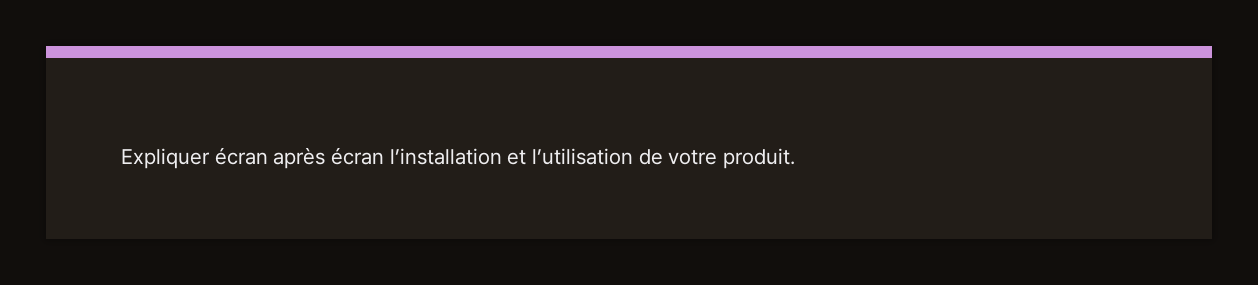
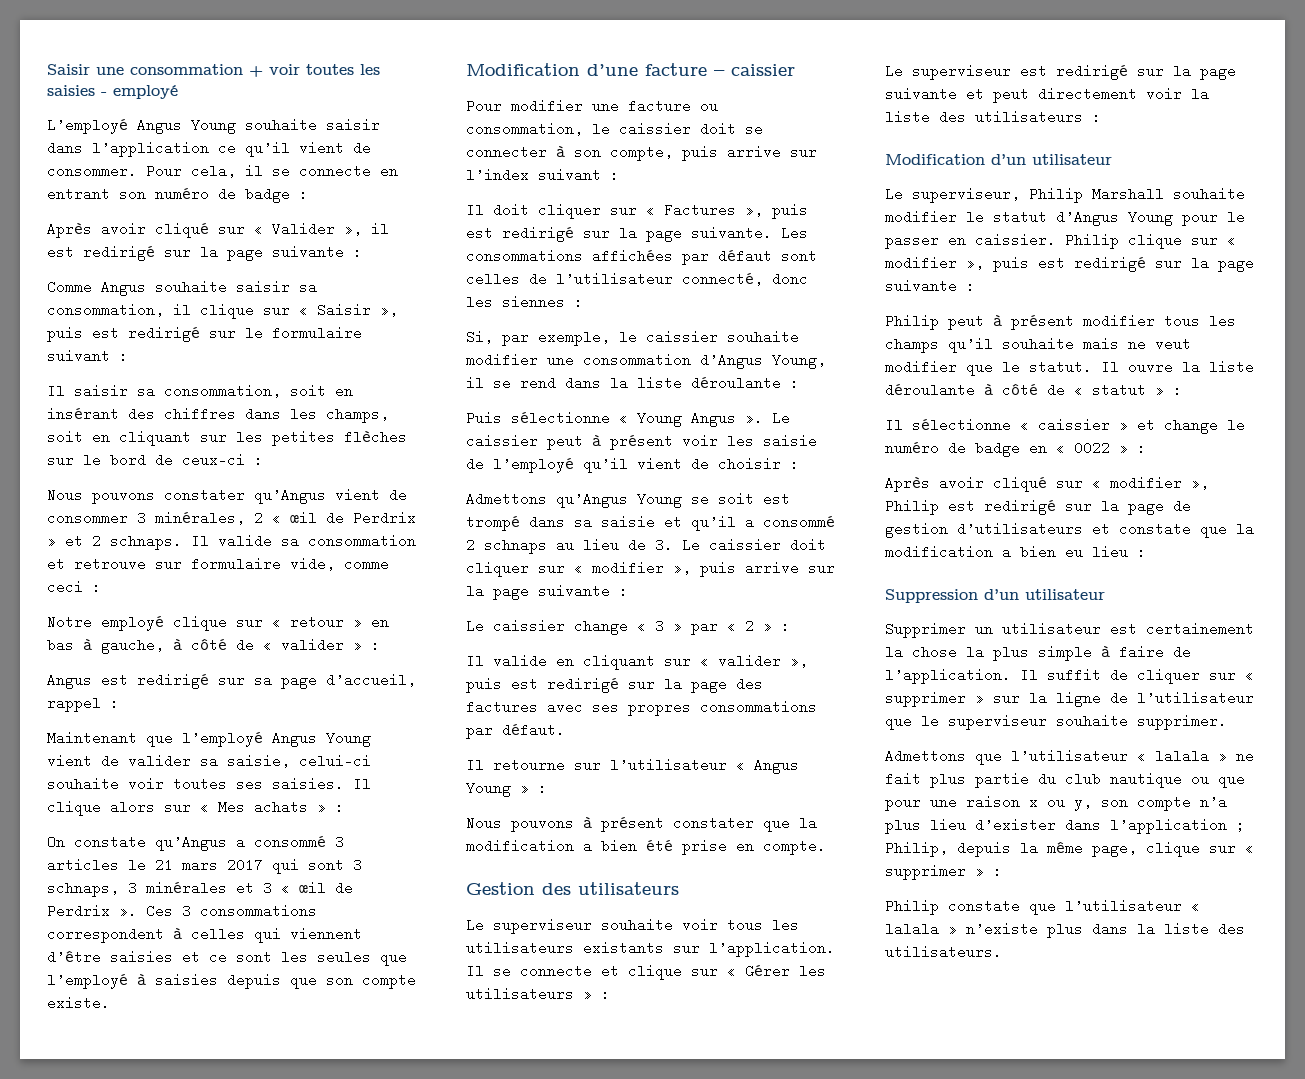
- Expliquer écran après écran l’installation et l’utilisation de votre produit.
+ Saisir une consommation + voir toutes les saisies - employé
+ L’employé Angus Young souhaite saisir dans l’application ce qu’il vient de consommer. Pour cela, il se connecte en entrant son numéro de badge :
+ Après avoir cliqué sur « Valider », il est redirigé sur la page suivante :
+ Comme Angus souhaite saisir sa consommation, il clique sur « Saisir », puis est redirigé sur le formulaire suivant :
+ Il saisir sa consommation, soit en insérant des chiffres dans les champs, soit en cliquant sur les petites flèches sur le bord de ceux-ci :
+ Nous pouvons constater qu’Angus vient de consommer 3 minérales, 2 « œil de Perdrix » et 2 schnaps. Il valide sa consommation et retrouve sur formulaire vide, comme ceci :
+ Notre employé clique sur « retour » en bas à gauche, à côté de « valider » :
+ Angus est redirigé sur sa page d’accueil, rappel :
+ Maintenant que l’employé Angus Young vient de valider sa saisie, celui-ci souhaite voir toutes ses saisies. Il clique alors sur « Mes achats » :
+ On constate qu’Angus a consommé 3 articles le 21 mars 2017 qui sont 3 schnaps, 3 minérales et 3 « œil de Perdrix ». Ces 3 consommations correspondent à celles qui viennent d’être saisies et ce sont les seules que l’employé à saisies depuis que son compte existe.
+ Modification d’une facture – caissier
+ Pour modifier une facture ou consommation, le caissier doit se connecter à son compte, puis arrive sur l’index suivant :
+ Il doit cliquer sur « Factures », puis est redirigé sur la page suivante. Les consommations affichées par défaut sont celles de l’utilisateur connecté, donc les siennes :
+ Si, par exemple, le caissier souhaite modifier une consommation d’Angus Young, il se rend dans la liste déroulante :
+ Puis sélectionne « Young Angus ». Le caissier peut à présent voir les saisie de l’employé qu’il vient de choisir :
+ Admettons qu’Angus Young se soit est trompé dans sa saisie et qu’il a consommé 2 schnaps au lieu de 3. Le caissier doit cliquer sur « modifier », puis arrive sur la page suivante :
+ Le caissier change « 3 » par « 2 » :
+ Il valide en cliquant sur « valider », puis est redirigé sur la page des factures avec ses propres consommations par défaut.
+ Il retourne sur l’utilisateur « Angus Young » :
+ Nous pouvons à présent constater que la modification a bien été prise en compte.
+ Gestion des utilisateurs
+ Le superviseur souhaite voir tous les utilisateurs existants sur l’application. Il se connecte et clique sur « Gérer les utilisateurs » :
+ Le superviseur est redirigé sur la page suivante et peut directement voir la liste des utilisateurs :
+ Modification d’un utilisateur
+ Le superviseur, Philip Marshall souhaite modifier le statut d’Angus Young pour le passer en caissier. Philip clique sur « modifier », puis est redirigé sur la page suivante :
+ Philip peut à présent modifier tous les champs qu’il souhaite mais ne veut modifier que le statut. Il ouvre la liste déroulante à côté de « statut » :
+ Il sélectionne « caissier » et change le numéro de badge en « 0022 » :
+ Après avoir cliqué sur « modifier », Philip est redirigé sur la page de gestion d’utilisateurs et constate que la modification a bien eu lieu :
+ Suppression d’un utilisateur
+ Supprimer un utilisateur est certainement la chose la plus simple à faire de l’application. Il suffit de cliquer sur « supprimer » sur la ligne de l’utilisateur que le superviseur souhaite supprimer.
+ Admettons que l’utilisateur « lalala » ne fait plus partie du club nautique ou que pour une raison x ou y, son compte n’a plus lieu d’exister dans l’application ; Philip, depuis la même page, clique sur « supprimer » :
+ Philip constate que l’utilisateur « lalala » n’existe plus dans la liste des utilisateurs.

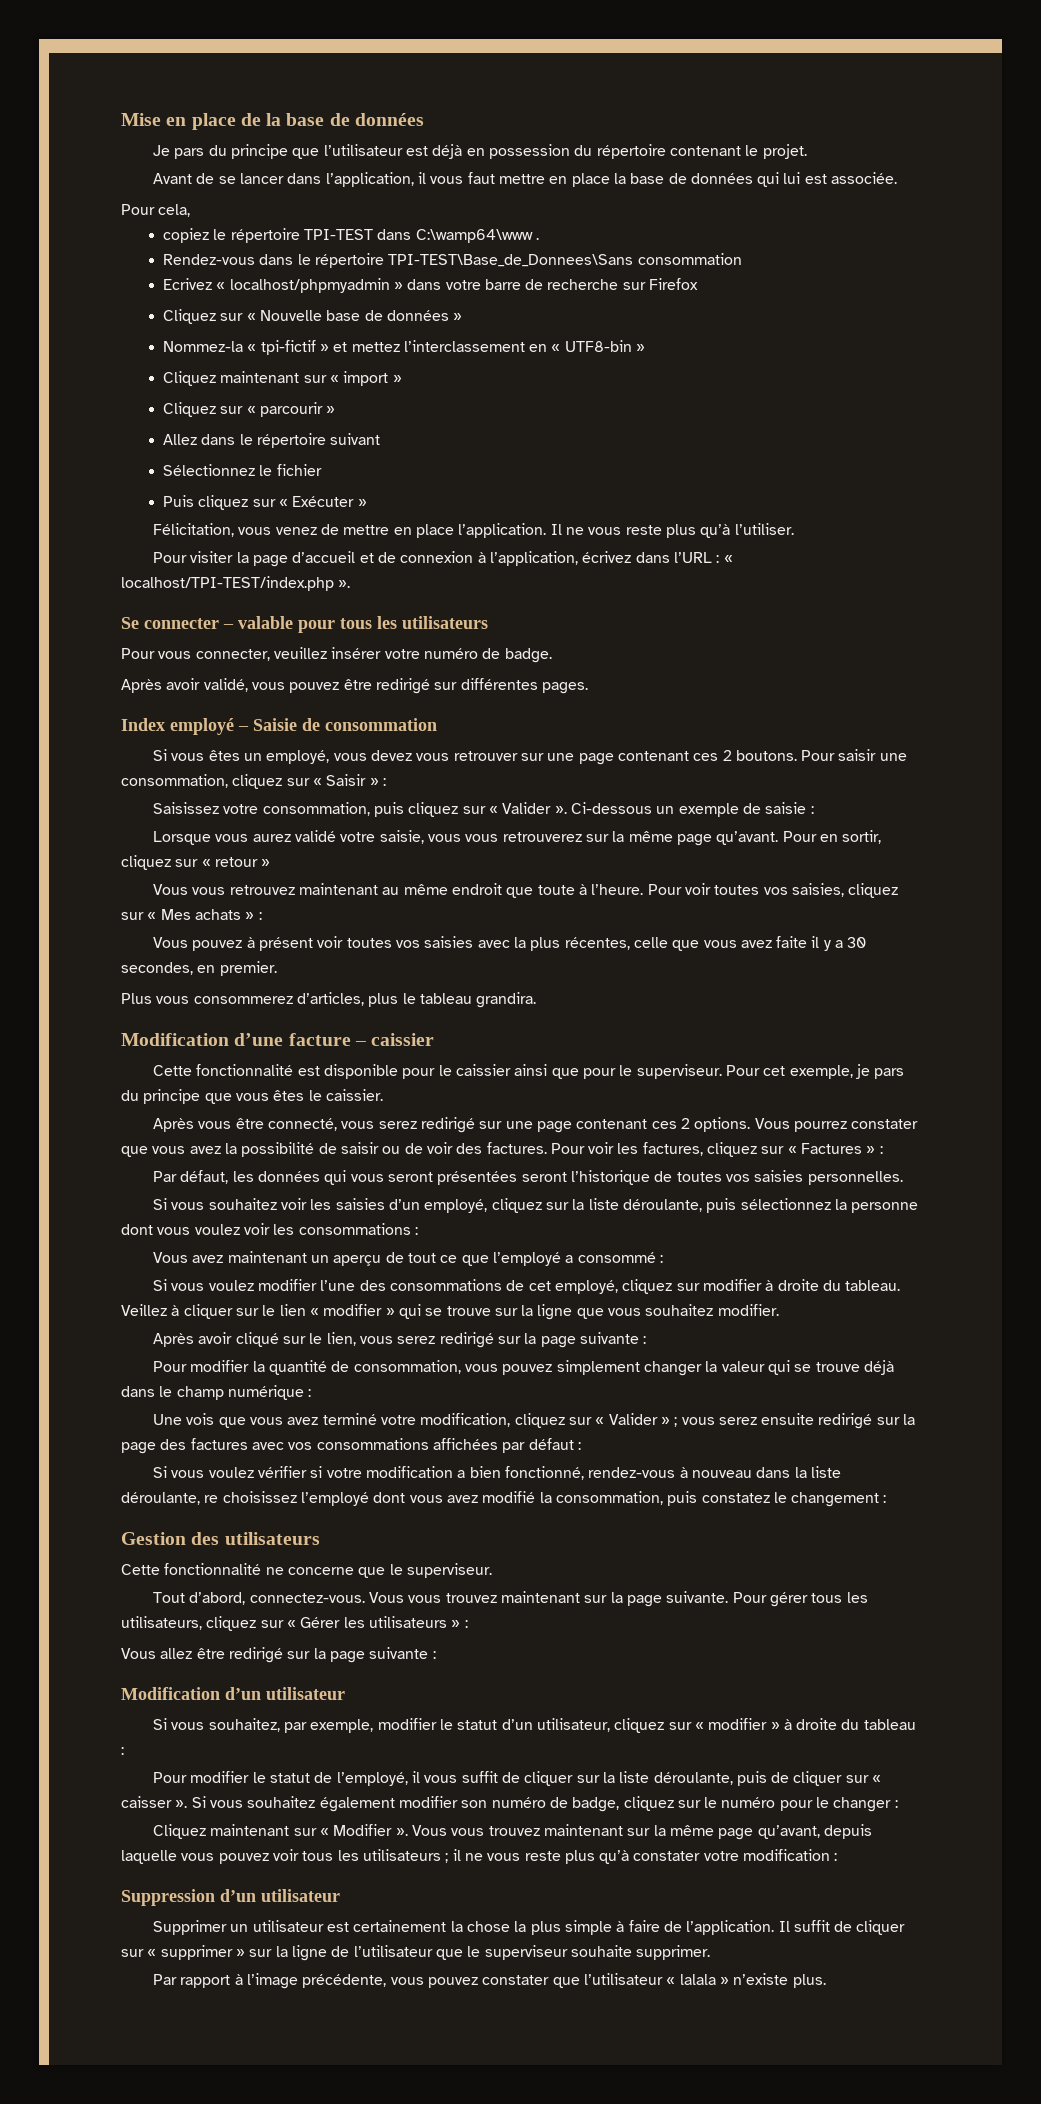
- Saisir une consommation + voir toutes les saisies - employé
- L’employé Angus Young souhaite saisir dans l’application ce qu’il vient de consommer. Pour cela, il se connecte en entrant son numéro de badge :
- Après avoir cliqué sur « Valider », il est redirigé sur la page suivante :
- Comme Angus souhaite saisir sa consommation, il clique sur « Saisir », puis est redirigé sur le formulaire suivant :
- Il saisir sa consommation, soit en insérant des chiffres dans les champs, soit en cliquant sur les petites flèches sur le bord de ceux-ci :
- Nous pouvons constater qu’Angus vient de consommer 3 minérales, 2 « œil de Perdrix » et 2 schnaps. Il valide sa consommation et retrouve sur formulaire vide, comme ceci :
- Notre employé clique sur « retour » en bas à gauche, à côté de « valider » :
- Angus est redirigé sur sa page d’accueil, rappel :
- Maintenant que l’employé Angus Young vient de valider sa saisie, celui-ci souhaite voir toutes ses saisies. Il clique alors sur « Mes achats » :
- On constate qu’Angus a consommé 3 articles le 21 mars 2017 qui sont 3 schnaps, 3 minérales et 3 « œil de Perdrix ». Ces 3 consommations correspondent à celles qui viennent d’être saisies et ce sont les seules que l’employé à saisies depuis que son compte existe.
+ Mise en place de la base de données
+ Je pars du principe que l’utilisateur est déjà en possession du répertoire contenant le projet.
+ Avant de se lancer dans l’application, il vous faut mettre en place la base de données qui lui est associée.
+ Pour cela,
+ copiez le répertoire TPI-TEST dans C:\wamp64\www .
+ Rendez-vous dans le répertoire TPI-TEST\Base_de_Donnees\Sans consommation
+ Ecrivez « localhost/phpmyadmin » dans votre barre de recherche sur Firefox
+ Cliquez sur « Nouvelle base de données »
+ Nommez-la « tpi-fictif » et mettez l’interclassement en « UTF8-bin »
+ Cliquez maintenant sur « import »
+ Cliquez sur « parcourir »
+ Allez dans le répertoire suivant
+ Sélectionnez le fichier
+ Puis cliquez sur « Exécuter »
+ Félicitation, vous venez de mettre en place l’application. Il ne vous reste plus qu’à l’utiliser.
+ Pour visiter la page d’accueil et de connexion à l’application, écrivez dans l’URL : « localhost/TPI-TEST/index.php ».
+ Se connecter – valable pour tous les utilisateurs
+ Pour vous connecter, veuillez insérer votre numéro de badge.
+ Après avoir validé, vous pouvez être redirigé sur différentes pages.
+ Index employé – Saisie de consommation
+ Si vous êtes un employé, vous devez vous retrouver sur une page contenant ces 2 boutons. Pour saisir une consommation, cliquez sur « Saisir » :
+ Saisissez votre consommation, puis cliquez sur « Valider ». Ci-dessous un exemple de saisie :
+ Lorsque vous aurez validé votre saisie, vous vous retrouverez sur la même page qu’avant. Pour en sortir, cliquez sur « retour »
+ Vous vous retrouvez maintenant au même endroit que toute à l’heure. Pour voir toutes vos saisies, cliquez sur « Mes achats » :
+ Vous pouvez à présent voir toutes vos saisies avec la plus récentes, celle que vous avez faite il y a 30 secondes, en premier.
+ Plus vous consommerez d’articles, plus le tableau grandira.
  Modification d’une facture – caissier
- Pour modifier une facture ou consommation, le caissier doit se connecter à son compte, puis arrive sur l’index suivant :
- Il doit cliquer sur « Factures », puis est redirigé sur la page suivante. Les consommations affichées par défaut sont celles de l’utilisateur connecté, donc les siennes :
- Si, par exemple, le caissier souhaite modifier une consommation d’Angus Young, il se rend dans la liste déroulante :
- Puis sélectionne « Young Angus ». Le caissier peut à présent voir les saisie de l’employé qu’il vient de choisir :
- Admettons qu’Angus Young se soit est trompé dans sa saisie et qu’il a consommé 2 schnaps au lieu de 3. Le caissier doit cliquer sur « modifier », puis arrive sur la page suivante :
- Le caissier change « 3 » par « 2 » :
- Il valide en cliquant sur « valider », puis est redirigé sur la page des factures avec ses propres consommations par défaut.
- Il retourne sur l’utilisateur « Angus Young » :
- Nous pouvons à présent constater que la modification a bien été prise en compte.
+ Cette fonctionnalité est disponible pour le caissier ainsi que pour le superviseur. Pour cet exemple, je pars du principe que vous êtes le caissier.
+ Après vous être connecté, vous serez redirigé sur une page contenant ces 2 options. Vous pourrez constater que vous avez la possibilité de saisir ou de voir des factures. Pour voir les factures, cliquez sur « Factures » :
+ Par défaut, les données qui vous seront présentées seront l’historique de toutes vos saisies personnelles.
+ Si vous souhaitez voir les saisies d’un employé, cliquez sur la liste déroulante, puis sélectionnez la personne dont vous voulez voir les consommations :
+ Vous avez maintenant un aperçu de tout ce que l’employé a consommé :
+ Si vous voulez modifier l’une des consommations de cet employé, cliquez sur modifier à droite du tableau. Veillez à cliquer sur le lien « modifier » qui se trouve sur la ligne que vous souhaitez modifier.
+ Après avoir cliqué sur le lien, vous serez redirigé sur la page suivante :
+ Pour modifier la quantité de consommation, vous pouvez simplement changer la valeur qui se trouve déjà dans le champ numérique :
+ Une vois que vous avez terminé votre modification, cliquez sur « Valider » ; vous serez ensuite redirigé sur la page des factures avec vos consommations affichées par défaut :
+ Si vous voulez vérifier si votre modification a bien fonctionné, rendez-vous à nouveau dans la liste déroulante, re choisissez l’employé dont vous avez modifié la consommation, puis constatez le changement :
  Gestion des utilisateurs
- Le superviseur souhaite voir tous les utilisateurs existants sur l’application. Il se connecte et clique sur « Gérer les utilisateurs » :
+ Cette fonctionnalité ne concerne que le superviseur.
+ Tout d’abord, connectez-vous. Vous vous trouvez maintenant sur la page suivante. Pour gérer tous les utilisateurs, cliquez sur « Gérer les utilisateurs » :
- Le superviseur est redirigé sur la page suivante et peut directement voir la liste des utilisateurs :
+ Vous allez être redirigé sur la page suivante :
  Modification d’un utilisateur
- Le superviseur, Philip Marshall souhaite modifier le statut d’Angus Young pour le passer en caissier. Philip clique sur « modifier », puis est redirigé sur la page suivante :
- Philip peut à présent modifier tous les champs qu’il souhaite mais ne veut modifier que le statut. Il ouvre la liste déroulante à côté de « statut » :
- Il sélectionne « caissier » et change le numéro de badge en « 0022 » :
- Après avoir cliqué sur « modifier », Philip est redirigé sur la page de gestion d’utilisateurs et constate que la modification a bien eu lieu :
+ Si vous souhaitez, par exemple, modifier le statut d’un utilisateur, cliquez sur « modifier » à droite du tableau :
+ Pour modifier le statut de l’employé, il vous suffit de cliquer sur la liste déroulante, puis de cliquer sur « caisser ». Si vous souhaitez également modifier son numéro de badge, cliquez sur le numéro pour le changer :
+ Cliquez maintenant sur « Modifier ». Vous vous trouvez maintenant sur la même page qu’avant, depuis laquelle vous pouvez voir tous les utilisateurs ; il ne vous reste plus qu’à constater votre modification :
- Admettons que l’utilisateur « lalala » ne fait plus partie du club nautique ou que pour une raison x ou y, son compte n’a plus lieu d’exister dans l’application ; Philip, depuis la même page, clique sur « supprimer » :
- Philip constate que l’utilisateur « lalala » n’existe plus dans la liste des utilisateurs.
+ Par rapport à l’image précédente, vous pouvez constater que l’utilisateur « lalala » n’existe plus.

